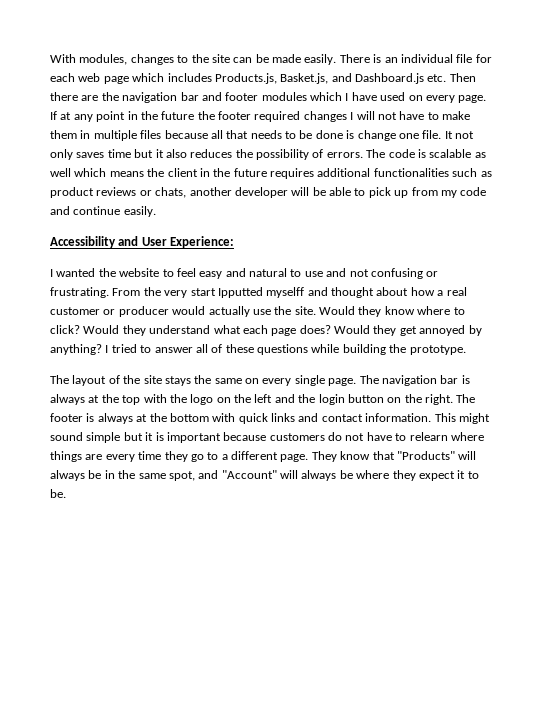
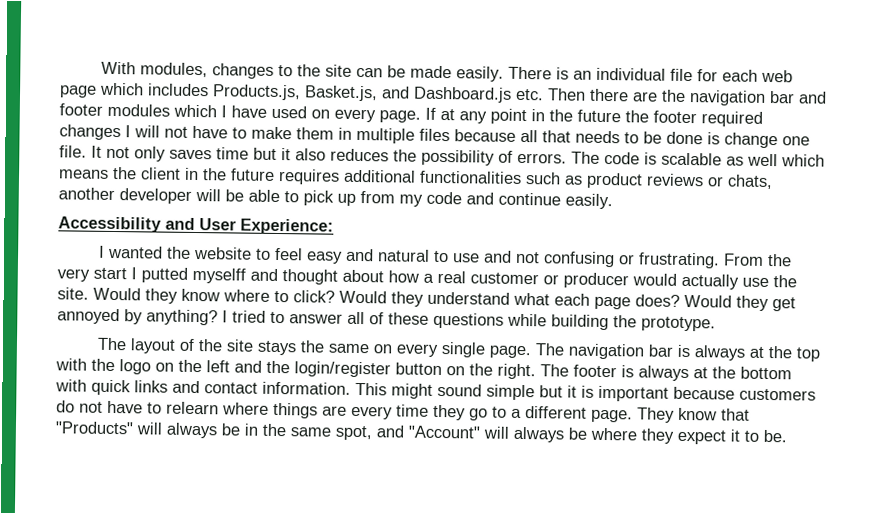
- From the very start Ipputted myselff and thought about how a real customer or producer would actually use the site.
+ From the very start I putted myselff and thought about how a real customer or producer would actually use the site.
- The navigation bar is always at the top with the logo on the left and the login button on the right.
+ The navigation bar is always at the top with the logo on the left and the login/register button on the right.

